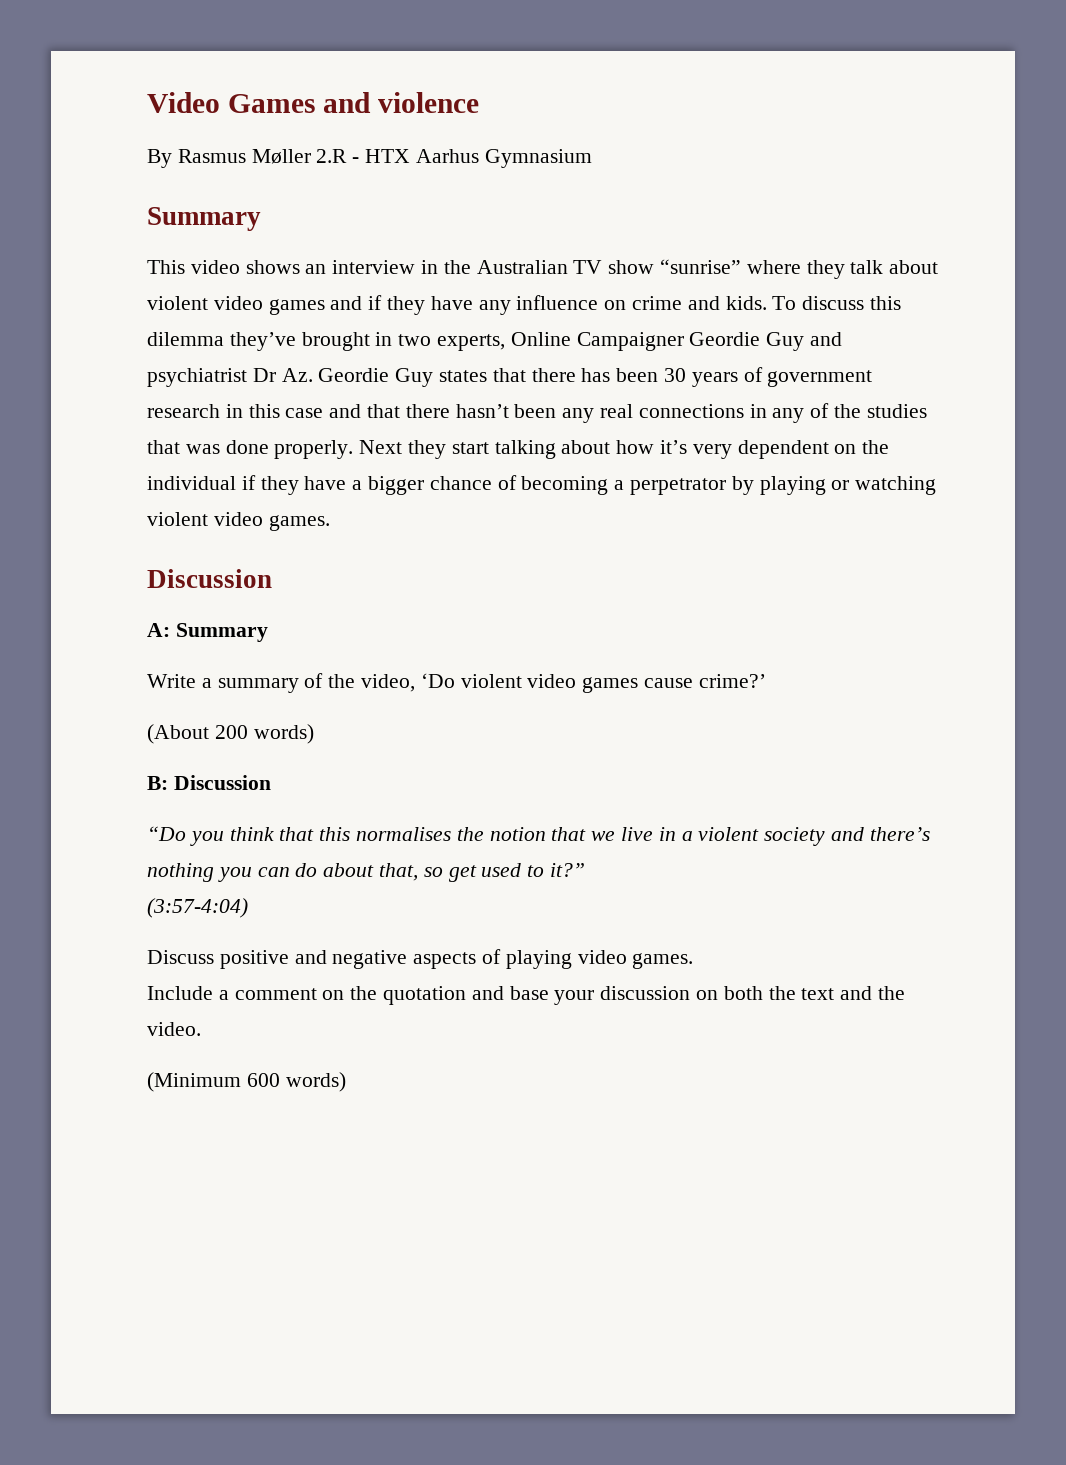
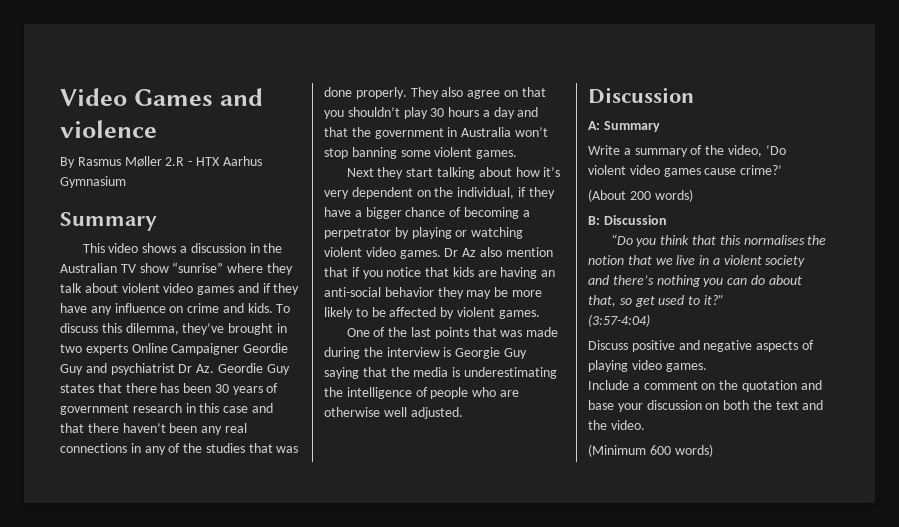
- This video shows an interview in the Australian TV show “sunrise” where they talk about violent video games and if they have any influence on crime and kids.
+ This video shows a discussion in the Australian TV show “sunrise” where they talk about violent video games and if they have any influence on crime and kids.
- To discuss this dilemma they’ve brought in two experts, Online Campaigner Geordie Guy and psychiatrist Dr Az. Geordie Guy states that there has been 30 years of government research in this case and that there hasn’t been any real connections in any of the studies that was done properly. Next they start talking about how it’s very dependent on the individual if they have a bigger chance of becoming a perpetrator by playing or watching violent video games.
+ To discuss this dilemma, they’ve brought in two experts Online Campaigner Geordie Guy and psychiatrist Dr Az. Geordie Guy states that there has been 30 years of government research in this case and that there haven’t been any real connections in any of the studies that was done properly. They also agree on that you shouldn’t play 30 hours a day and that the government in Australia won’t stop banning some violent games.
+ Next they start talking about how it’s very dependent on the individual, if they have a bigger chance of becoming a perpetrator by playing or watching violent video games. Dr Az also mention that if you notice that kids are having an anti-social behavior they may be more likely to be affected by violent games.
+ One of the last points that was made during the interview is Georgie Guy saying that the media is underestimating the intelligence of people who are otherwise well adjusted.

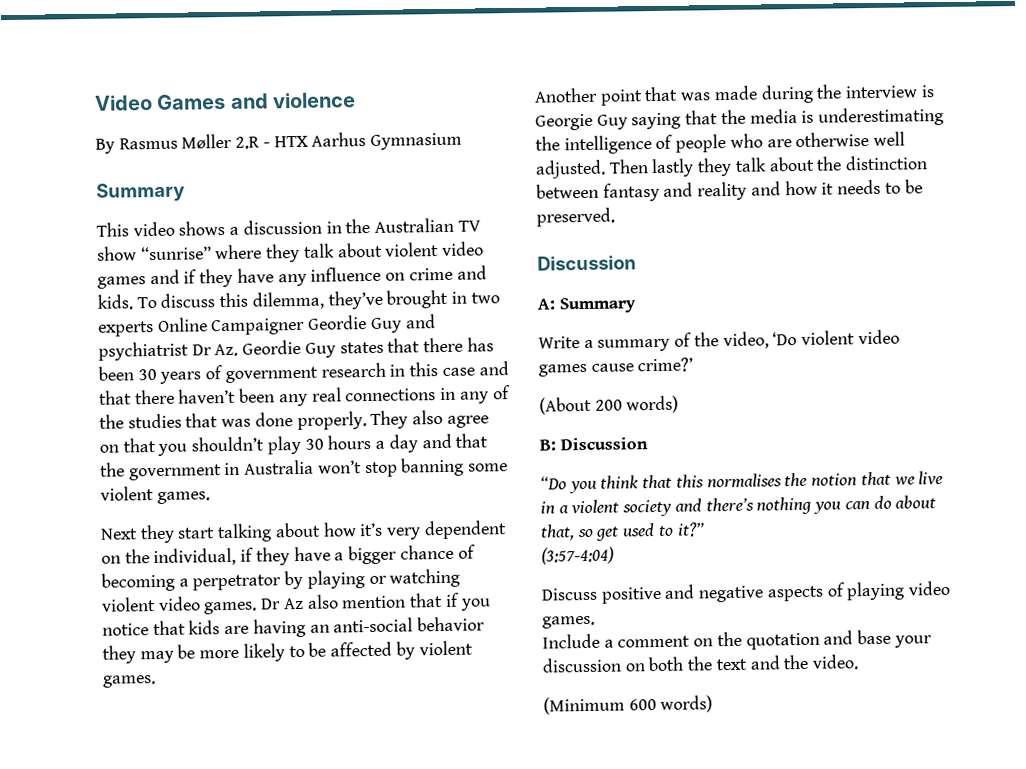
- One of the last points that was made during the interview is Georgie Guy saying that the media is underestimating the intelligence of people who are otherwise well adjusted.
+ Another point that was made during the interview is Georgie Guy saying that the media is underestimating the intelligence of people who are otherwise well adjusted. Then lastly they talk about the distinction between fantasy and reality and how it needs to be preserved.

